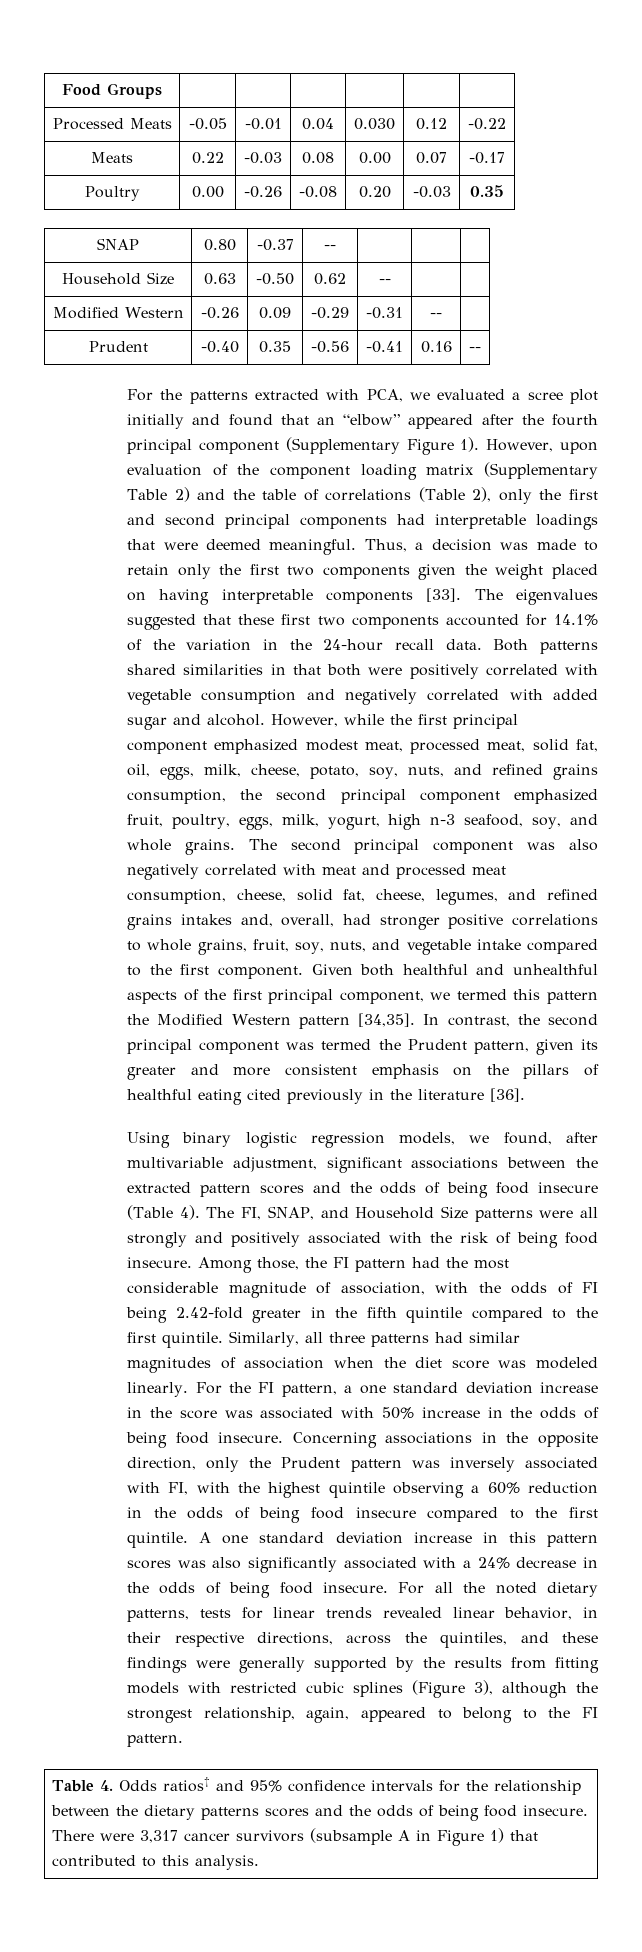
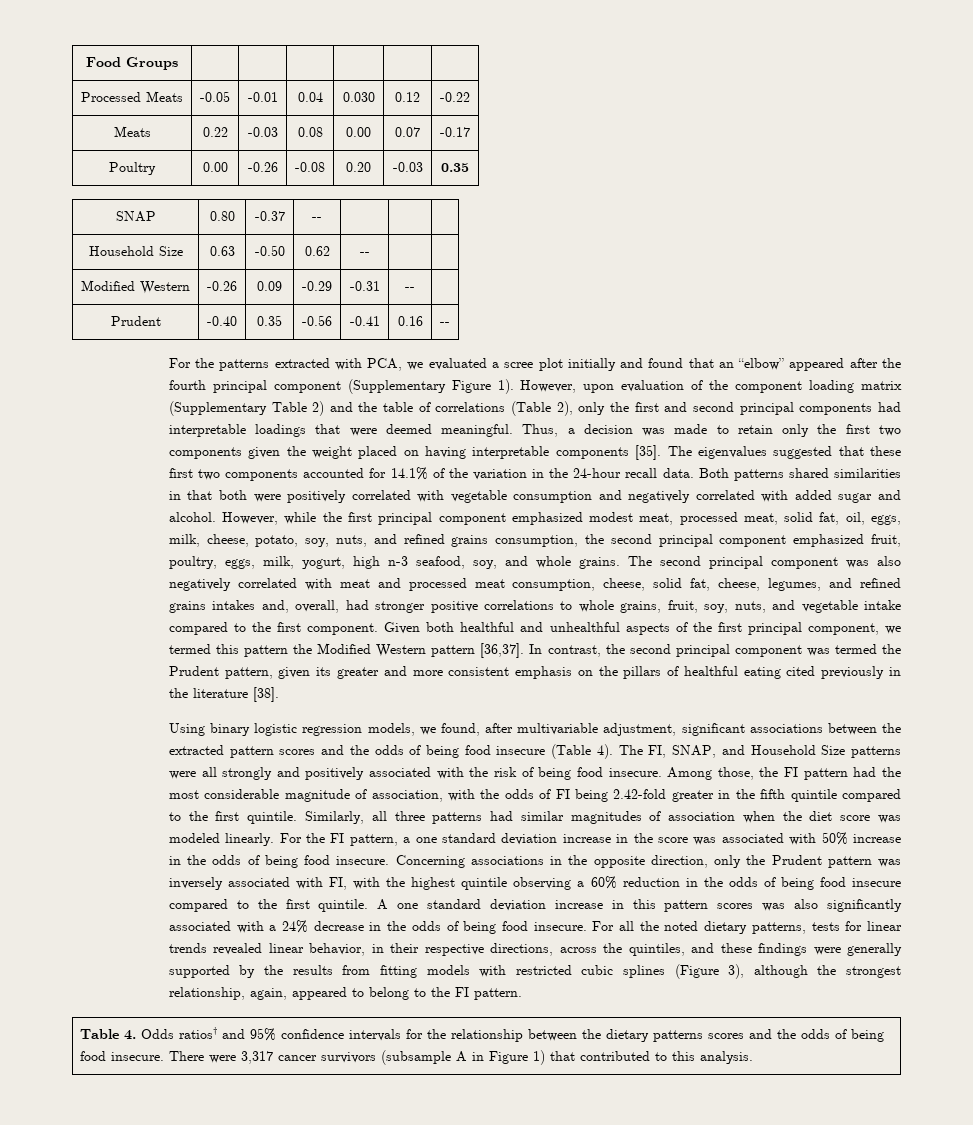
- Thus, a decision was made to retain only the first two components given the weight placed on having interpretable components [33].
+ Thus, a decision was made to retain only the first two components given the weight placed on having interpretable components [35].
- Given both healthful and unhealthful aspects of the first principal component, we termed this pattern the Modified Western pattern [34,35].
+ Given both healthful and unhealthful aspects of the first principal component, we termed this pattern the Modified Western pattern [36,37].
- In contrast, the second principal component was termed the Prudent pattern, given its greater and more consistent emphasis on the pillars of healthful eating cited previously in the literature [36].
+ In contrast, the second principal component was termed the Prudent pattern, given its greater and more consistent emphasis on the pillars of healthful eating cited previously in the literature [38].

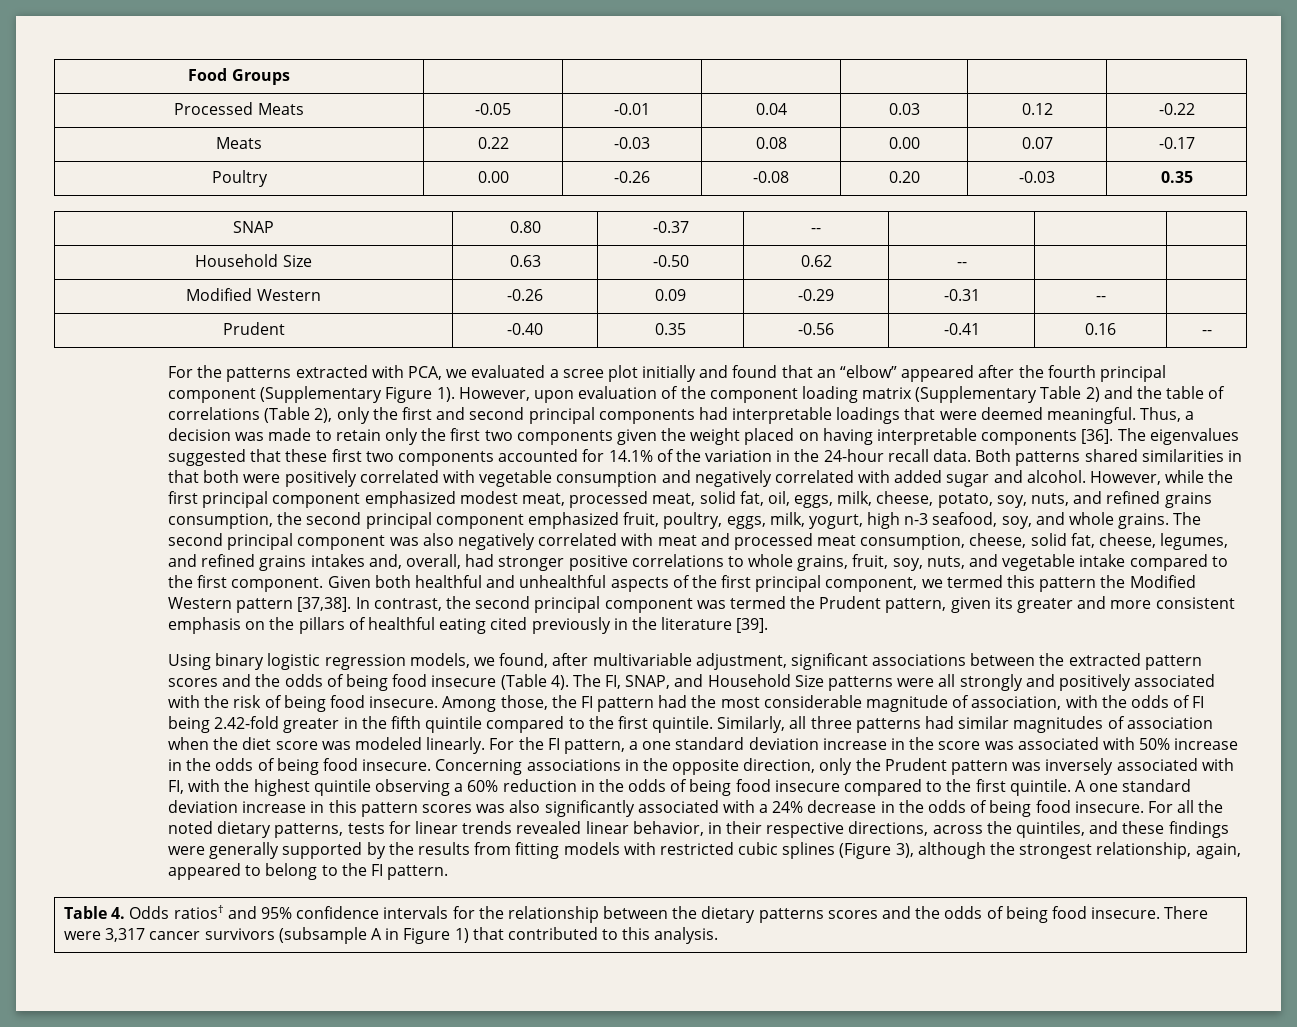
- Processed Meats | -0.05 | -0.01 | 0.04 | 0.030 | 0.12 | -0.22
+ Processed Meats | -0.05 | -0.01 | 0.04 | 0.03 | 0.12 | -0.22
- Thus, a decision was made to retain only the first two components given the weight placed on having interpretable components [35].
+ Thus, a decision was made to retain only the first two components given the weight placed on having interpretable components [36].
- Given both healthful and unhealthful aspects of the first principal component, we termed this pattern the Modified Western pattern [36,37].
+ Given both healthful and unhealthful aspects of the first principal component, we termed this pattern the Modified Western pattern [37,38].
- In contrast, the second principal component was termed the Prudent pattern, given its greater and more consistent emphasis on the pillars of healthful eating cited previously in the literature [38].
+ In contrast, the second principal component was termed the Prudent pattern, given its greater and more consistent emphasis on the pillars of healthful eating cited previously in the literature [39].

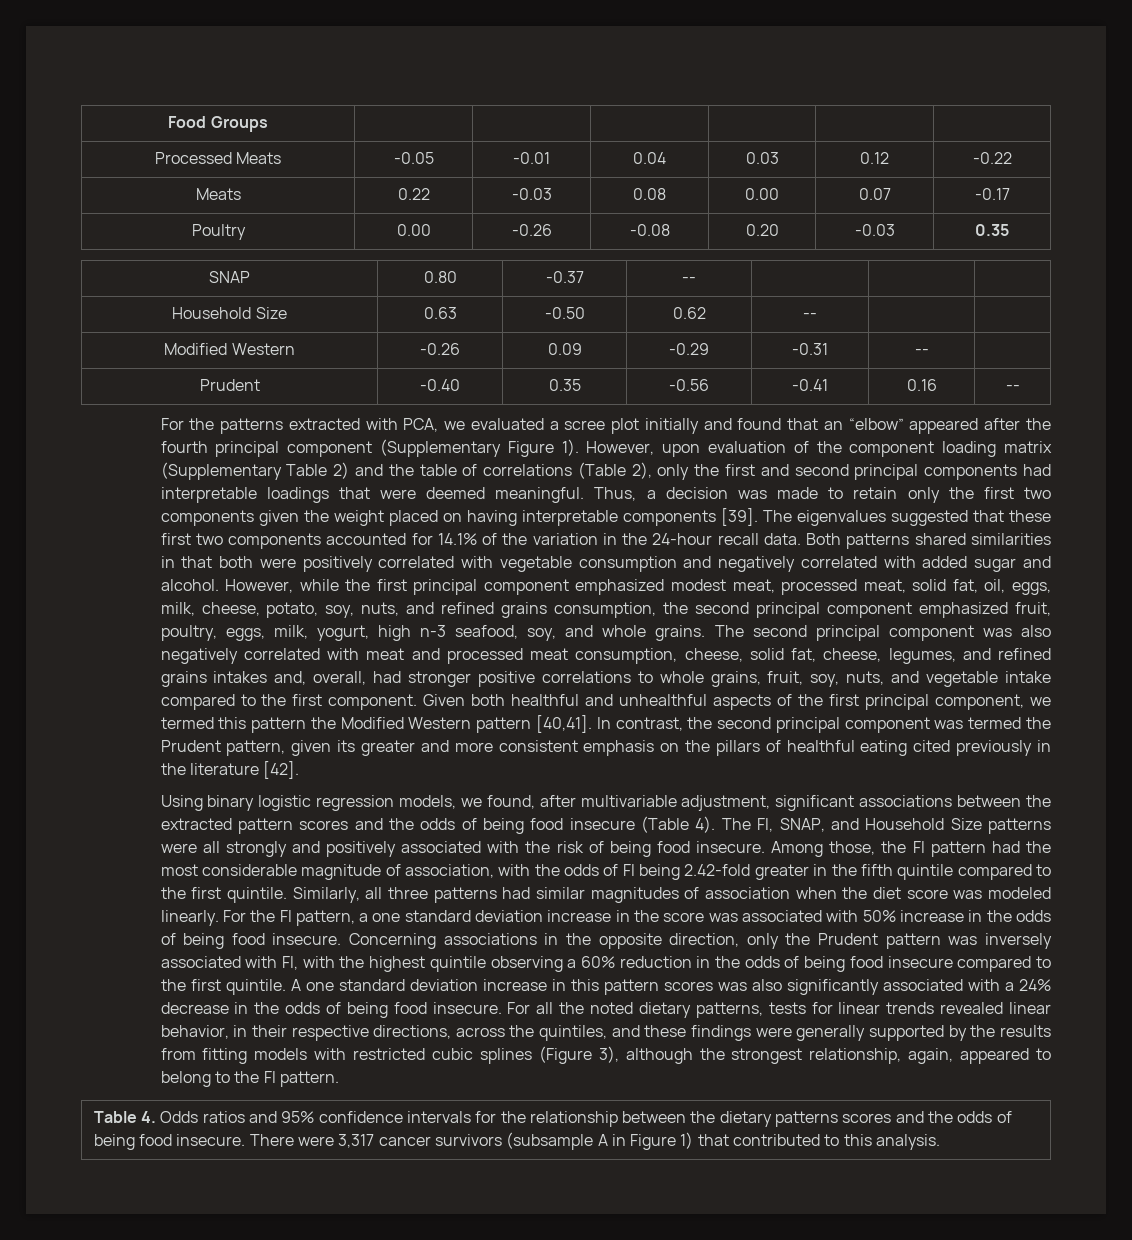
- Thus, a decision was made to retain only the first two components given the weight placed on having interpretable components [36].
+ Thus, a decision was made to retain only the first two components given the weight placed on having interpretable components [39].
- Given both healthful and unhealthful aspects of the first principal component, we termed this pattern the Modified Western pattern [37,38].
+ Given both healthful and unhealthful aspects of the first principal component, we termed this pattern the Modified Western pattern [40,41].
- In contrast, the second principal component was termed the Prudent pattern, given its greater and more consistent emphasis on the pillars of healthful eating cited previously in the literature [39].
+ In contrast, the second principal component was termed the Prudent pattern, given its greater and more consistent emphasis on the pillars of healthful eating cited previously in the literature [42].
- Table 4. Odds ratios† and 95% confidence intervals for the relationship between the dietary patterns scores and the odds of being food insecure. There were 3,317 cancer survivors (subsample A in Figure 1) that contributed to this analysis.
+ Table 4. Odds ratios and 95% confidence intervals for the relationship between the dietary patterns scores and the odds of being food insecure. There were 3,317 cancer survivors (subsample A in Figure 1) that contributed to this analysis.

